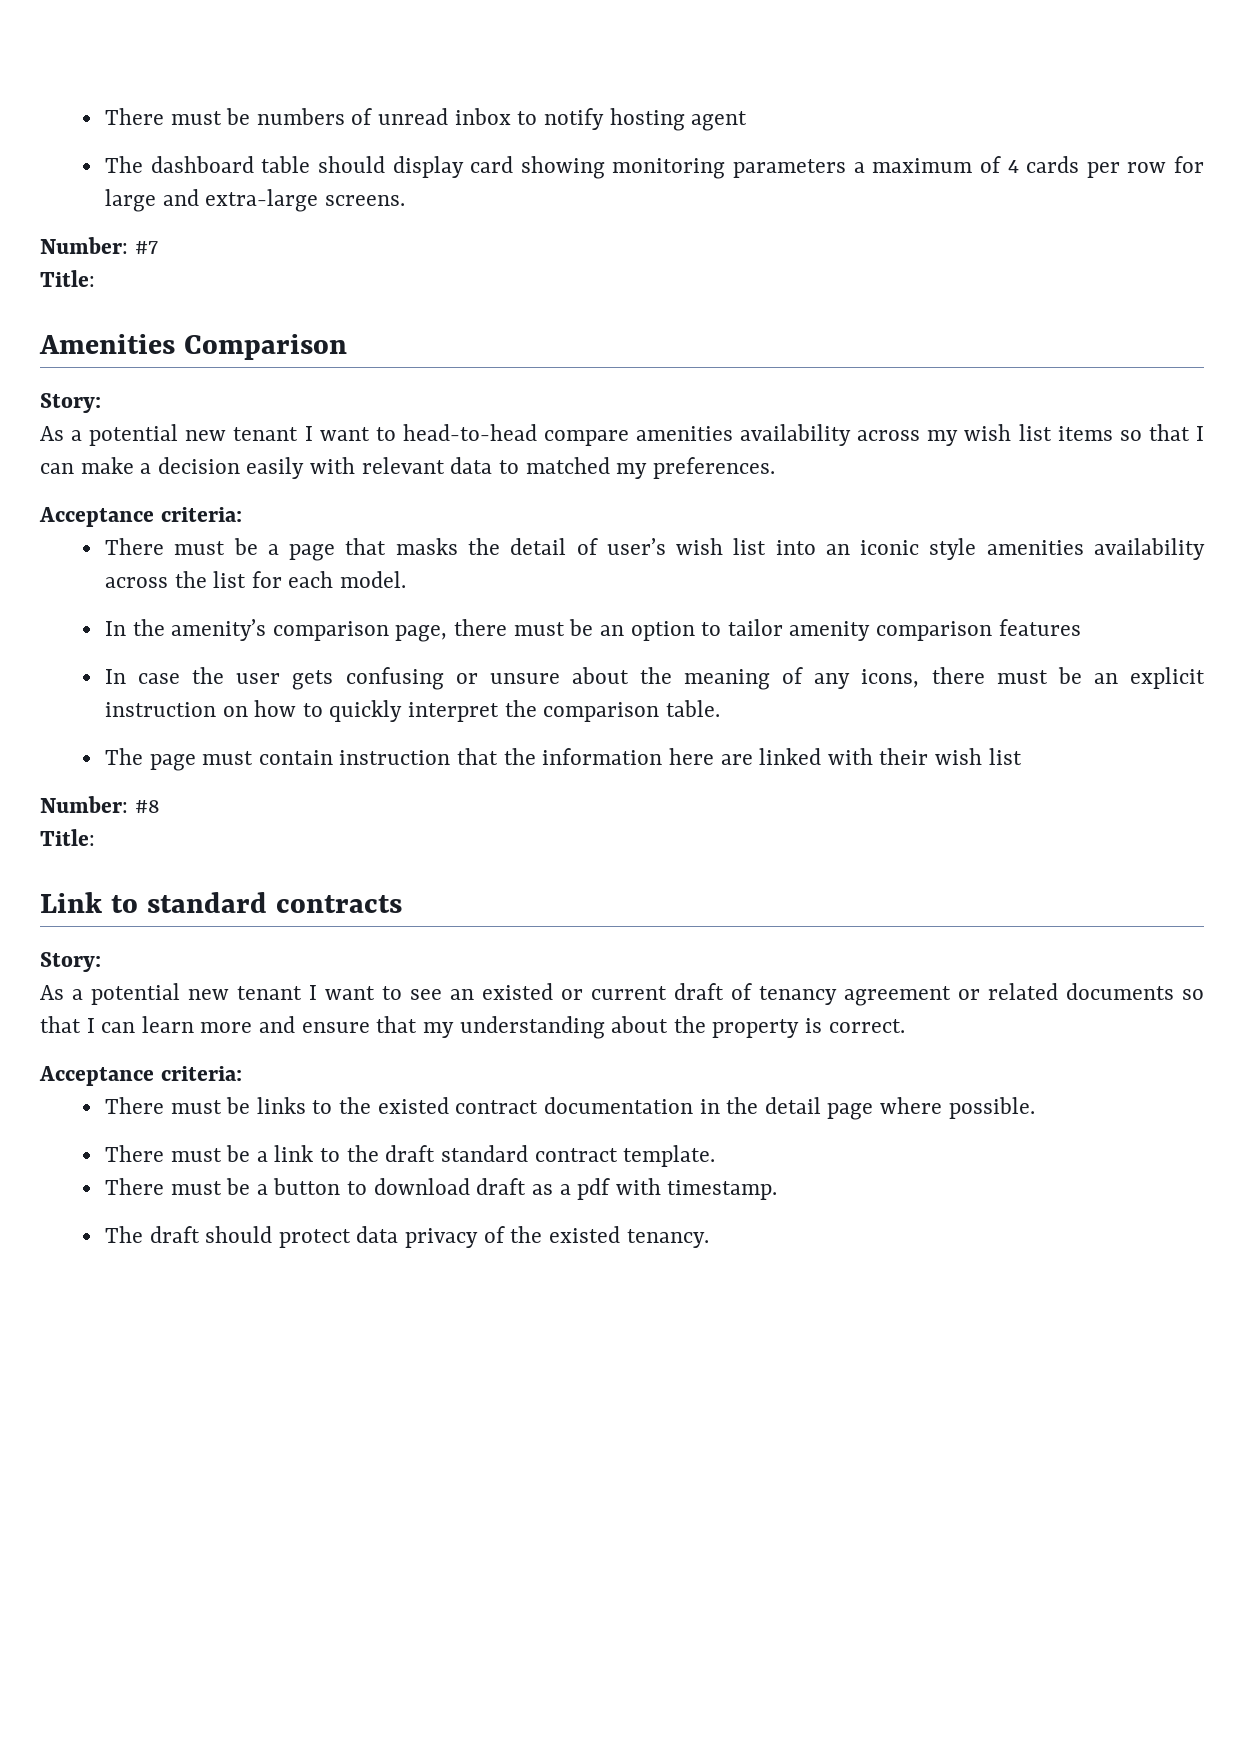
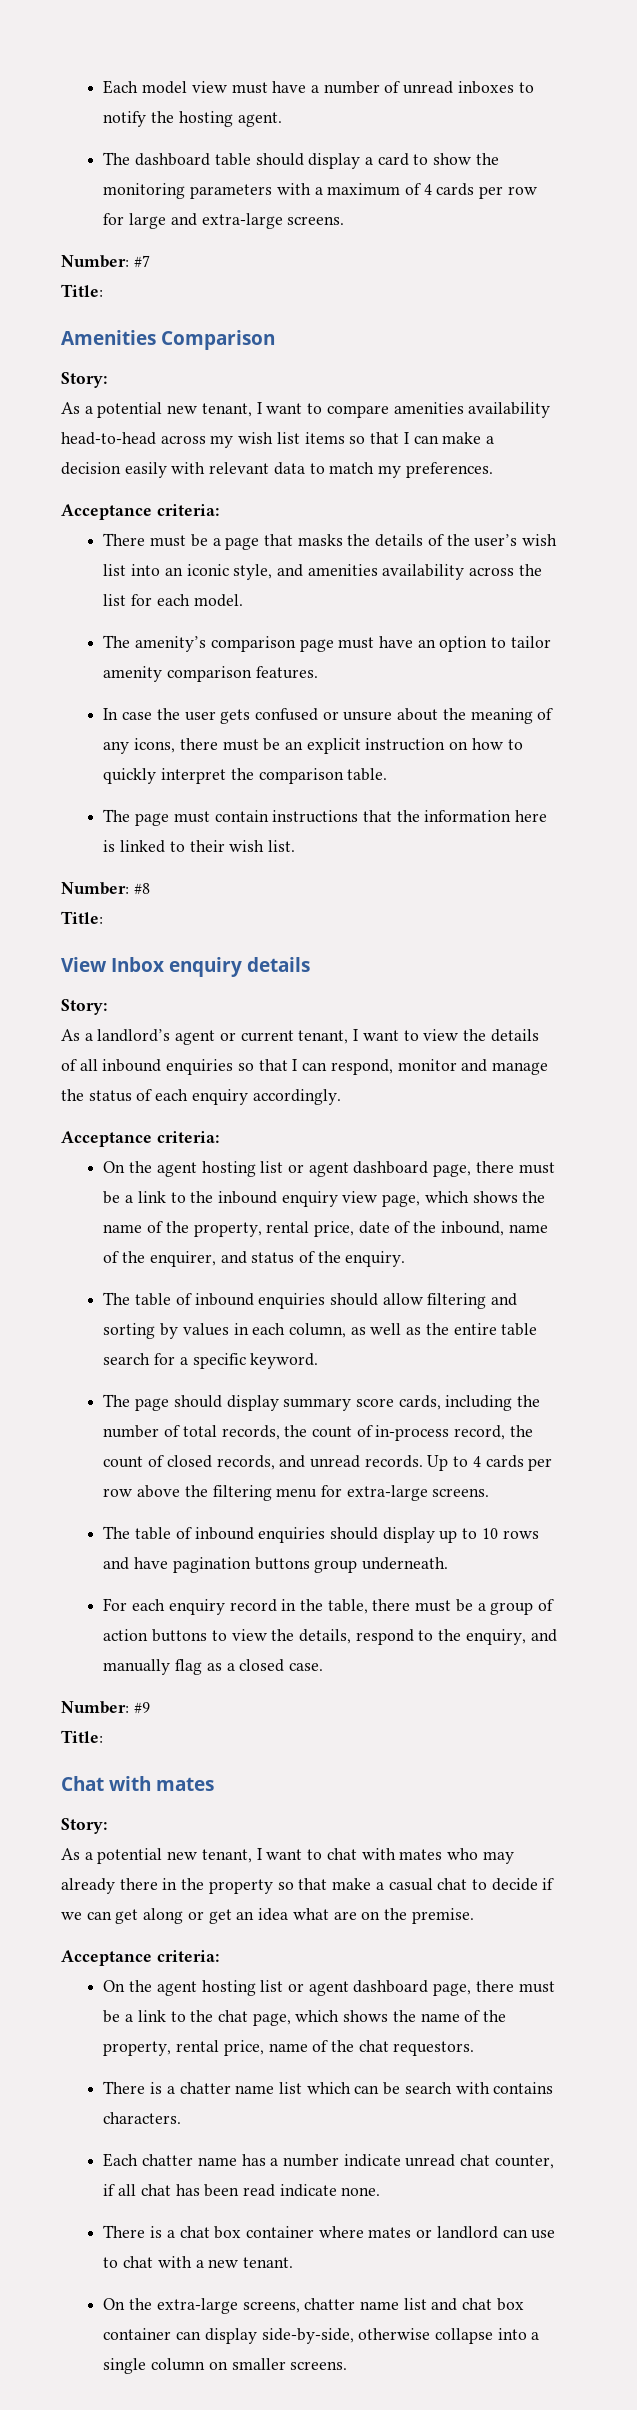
- There must be numbers of unread inbox to notify hosting agent
+ Each model view must have a number of unread inboxes to notify the hosting agent.
- The dashboard table should display card showing monitoring parameters a maximum of 4 cards per row for large and extra-large screens.
+ The dashboard table should display a card to show the monitoring parameters with a maximum of 4 cards per row for large and extra-large screens.
- As a potential new tenant I want to head-to-head compare amenities availability across my wish list items so that I can make a decision easily with relevant data to matched my preferences.
+ As a potential new tenant, I want to compare amenities availability head-to-head across my wish list items so that I can make a decision easily with relevant data to match my preferences.
- There must be a page that masks the detail of user’s wish list into an iconic style amenities availability across the list for each model.
+ There must be a page that masks the details of the user’s wish list into an iconic style, and amenities availability across the list for each model.
- In the amenity’s comparison page, there must be an option to tailor amenity comparison features
+ The amenity’s comparison page must have an option to tailor amenity comparison features.
- In case the user gets confusing or unsure about the meaning of any icons, there must be an explicit instruction on how to quickly interpret the comparison table.
+ In case the user gets confused or unsure about the meaning of any icons, there must be an explicit instruction on how to quickly interpret the comparison table.
- The page must contain instruction that the information here are linked with their wish list
+ The page must contain instructions that the information here is linked to their wish list.
- Link to standard contracts
+ View Inbox enquiry details
  Story:
- As a potential new tenant I want to see an existed or current draft of tenancy agreement or related documents so that I can learn more and ensure that my understanding about the property is correct.
+ As a landlord’s agent or current tenant, I want to view the details of all inbound enquiries so that I can respond, monitor and manage the status of each enquiry accordingly.
  Acceptance criteria:
- There must be links to the existed contract documentation in the detail page where possible.
- There must be a link to the draft standard contract template.
- There must be a button to download draft as a pdf with timestamp.
- The draft should protect data privacy of the existed tenancy.
+ On the agent hosting list or agent dashboard page, there must be a link to the inbound enquiry view page, which shows the name of the property, rental price, date of the inbound, name of the enquirer, and status of the enquiry.
+ The table of inbound enquiries should allow filtering and sorting by values in each column, as well as the entire table search for a specific keyword.
+ The page should display summary score cards, including the number of total records, the count of in-process record, the count of closed records, and unread records. Up to 4 cards per row above the filtering menu for extra-large screens.
+ The table of inbound enquiries should display up to 10 rows and have pagination buttons group underneath.
+ For each enquiry record in the table, there must be a group of action buttons to view the details, respond to the enquiry, and manually flag as a closed case.
+ Number: #9
+ Title:
+ Chat with mates
+ Story:
+ As a potential new tenant, I want to chat with mates who may already there in the property so that make a casual chat to decide if we can get along or get an idea what are on the premise.
+ Acceptance criteria:
+ On the agent hosting list or agent dashboard page, there must be a link to the chat page, which shows the name of the property, rental price, name of the chat requestors.
+ There is a chatter name list which can be search with contains characters.
+ Each chatter name has a number indicate unread chat counter, if all chat has been read indicate none.
+ There is a chat box container where mates or landlord can use to chat with a new tenant.
+ On the extra-large screens, chatter name list and chat box container can display side-by-side, otherwise collapse into a single column on smaller screens.

